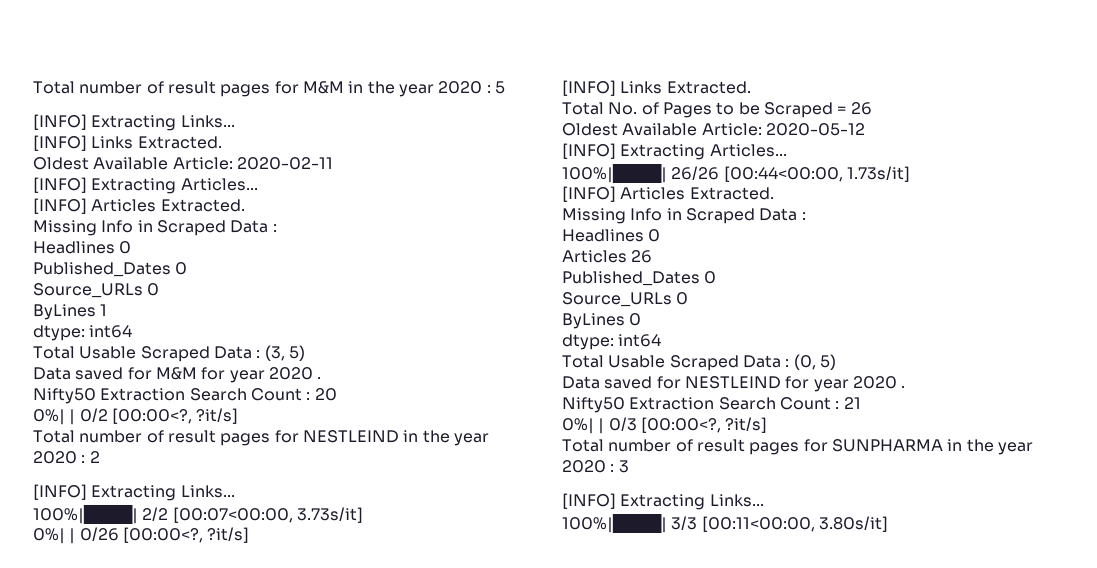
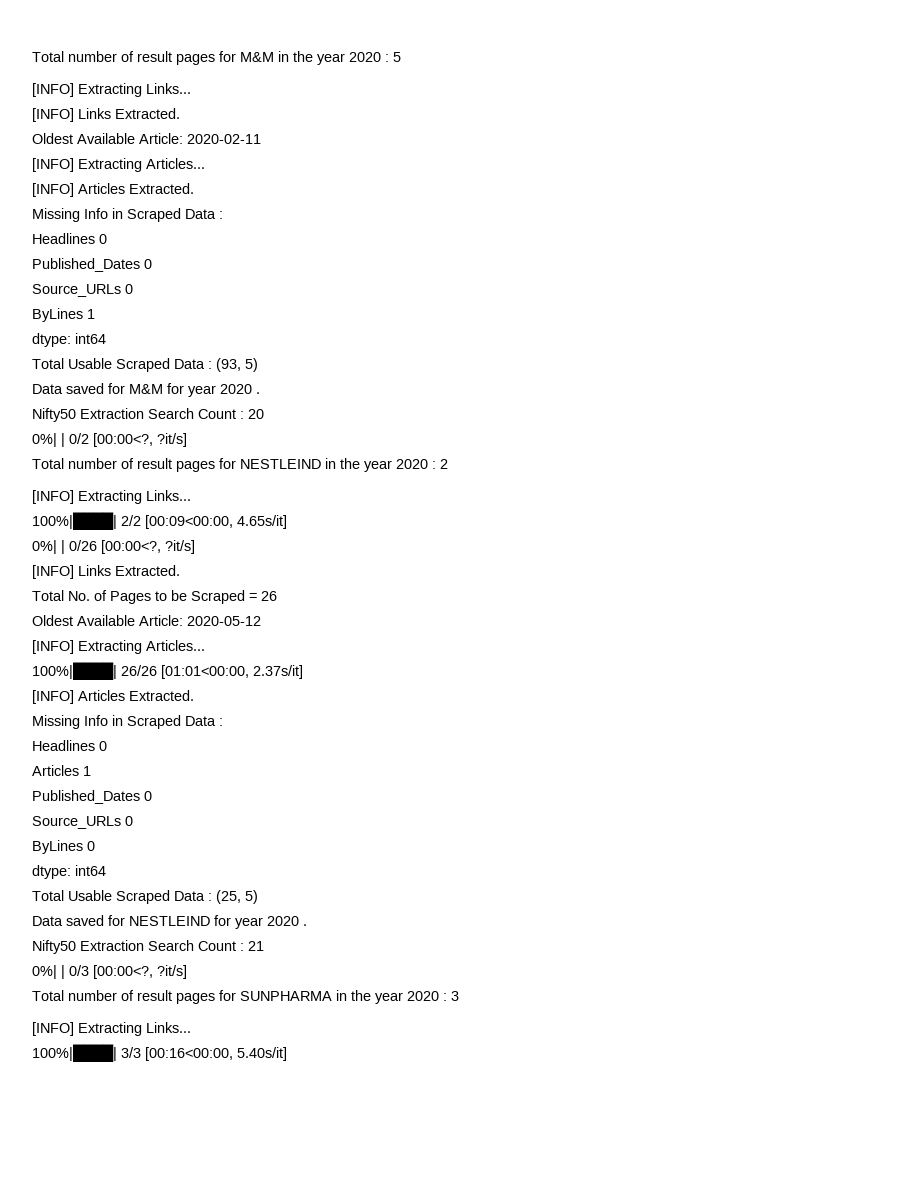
- Total Usable Scraped Data : (3, 5)
+ Total Usable Scraped Data : (93, 5)
- 100%|████| 2/2 [00:07<00:00, 3.73s/it]
+ 100%|████| 2/2 [00:09<00:00, 4.65s/it]
- 100%|████| 26/26 [00:44<00:00, 1.73s/it]
+ 100%|████| 26/26 [01:01<00:00, 2.37s/it]
- Articles 26
+ Articles 1
- Total Usable Scraped Data : (0, 5)
+ Total Usable Scraped Data : (25, 5)
- 100%|████| 3/3 [00:11<00:00, 3.80s/it]
+ 100%|████| 3/3 [00:16<00:00, 5.40s/it]

